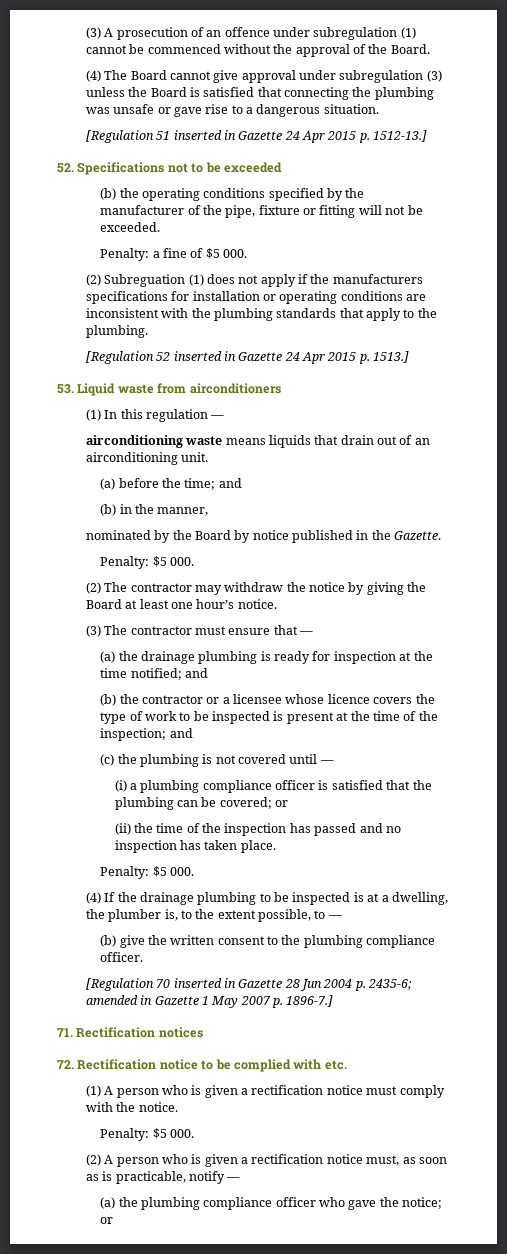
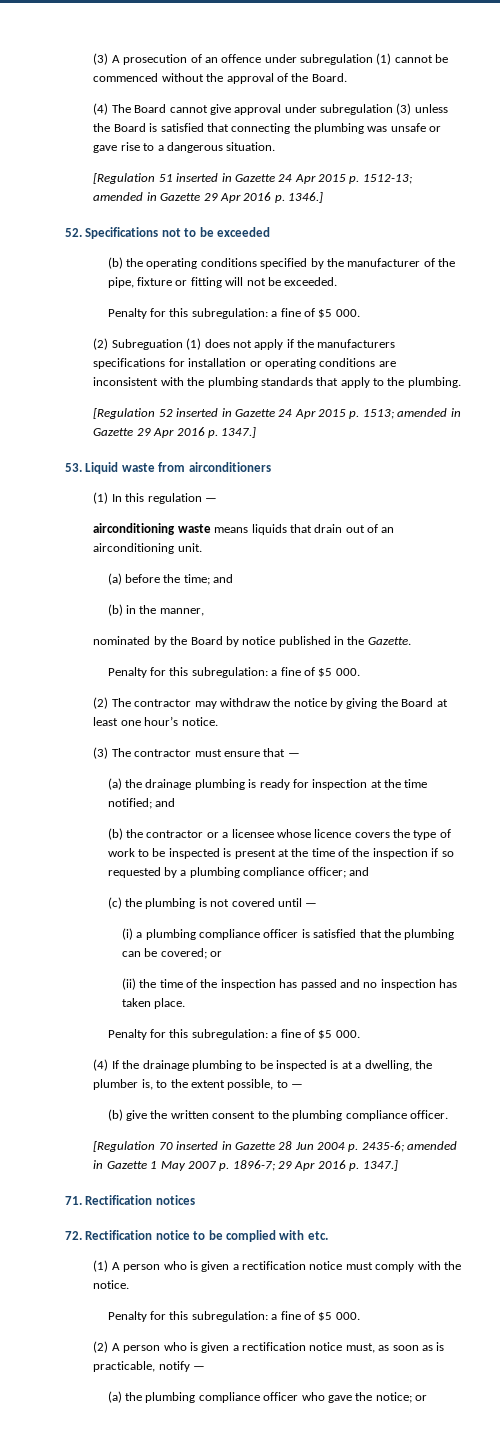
- [Regulation 51 inserted in Gazette 24 Apr 2015 p. 1512-13.]
+ [Regulation 51 inserted in Gazette 24 Apr 2015 p. 1512-13; amended in Gazette 29 Apr 2016 p. 1346.]
  (b) the operating conditions specified by the manufacturer of the pipe, fixture or fitting will not be exceeded.
- Penalty: a fine of $5 000.
+ Penalty for this subregulation: a fine of $5 000.
- [Regulation 52 inserted in Gazette 24 Apr 2015 p. 1513.]
+ [Regulation 52 inserted in Gazette 24 Apr 2015 p. 1513; amended in Gazette 29 Apr 2016 p. 1347.]
  nominated by the Board by notice published in the Gazette.
- Penalty: $5 000.
+ Penalty for this subregulation: a fine of $5 000.
- (b) the contractor or a licensee whose licence covers the type of work to be inspected is present at the time of the inspection; and
+ (b) the contractor or a licensee whose licence covers the type of work to be inspected is present at the time of the inspection if so requested by a plumbing compliance officer; and
  (ii) the time of the inspection has passed and no inspection has taken place.
- Penalty: $5 000.
+ Penalty for this subregulation: a fine of $5 000.
- [Regulation 70 inserted in Gazette 28 Jun 2004 p. 2435-6; amended in Gazette 1 May 2007 p. 1896-7.]
+ [Regulation 70 inserted in Gazette 28 Jun 2004 p. 2435-6; amended in Gazette 1 May 2007 p. 1896-7; 29 Apr 2016 p. 1347.]
  (1) A person who is given a rectification notice must comply with the notice.
- Penalty: $5 000.
+ Penalty for this subregulation: a fine of $5 000.

